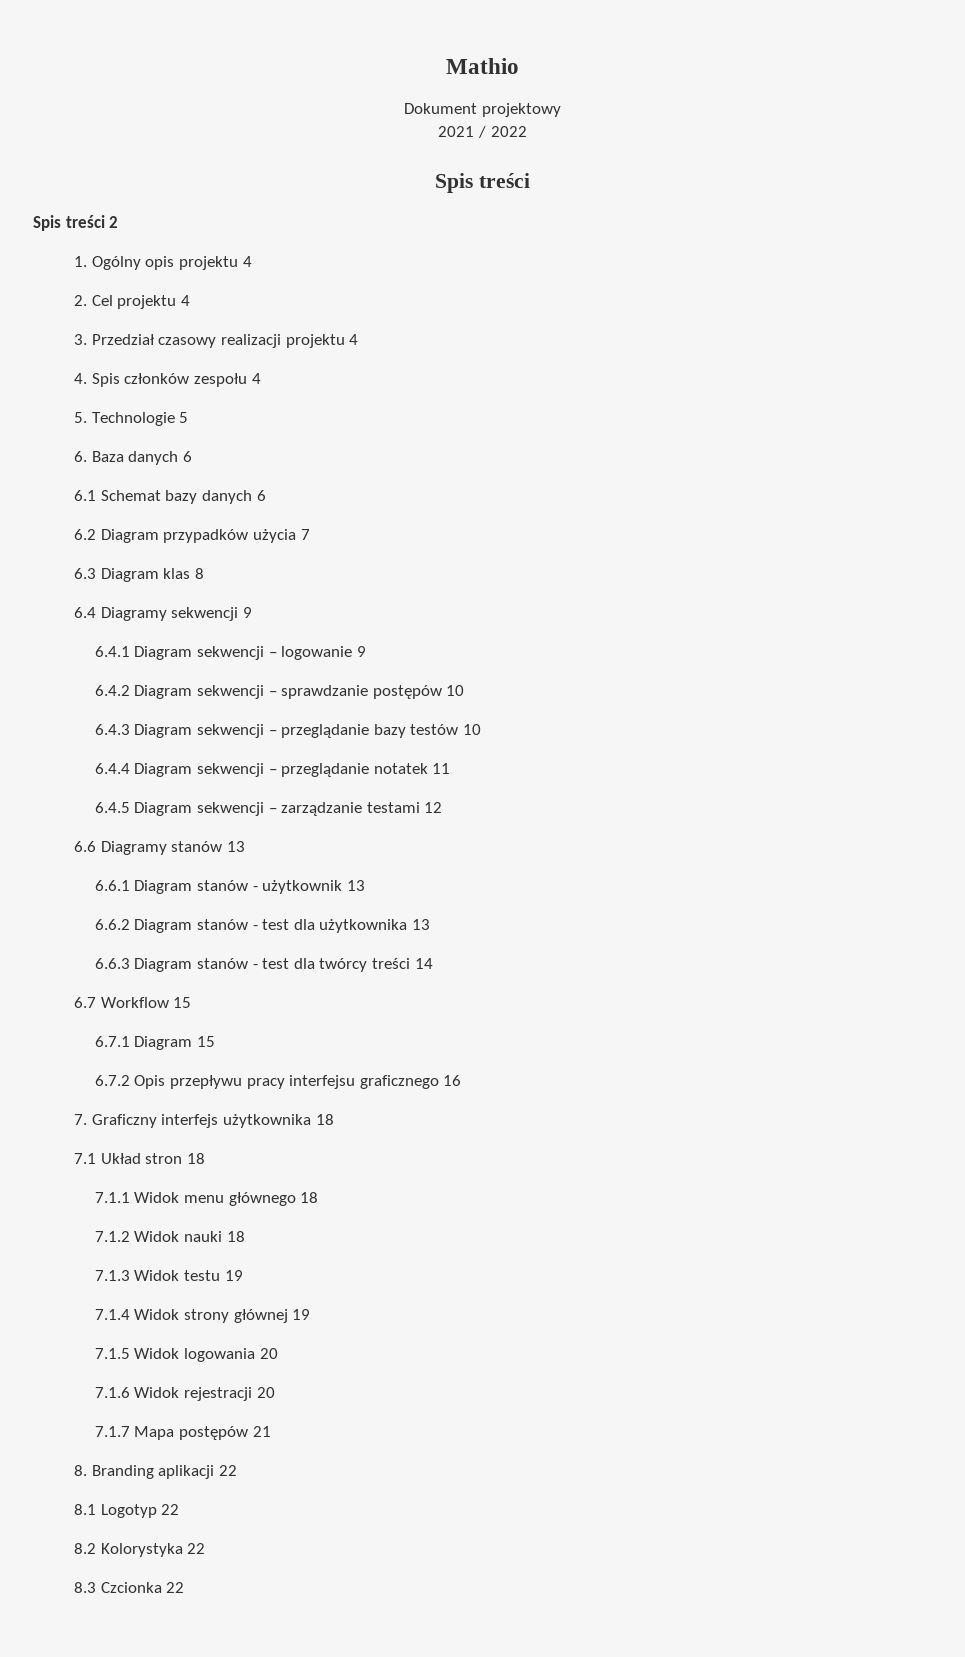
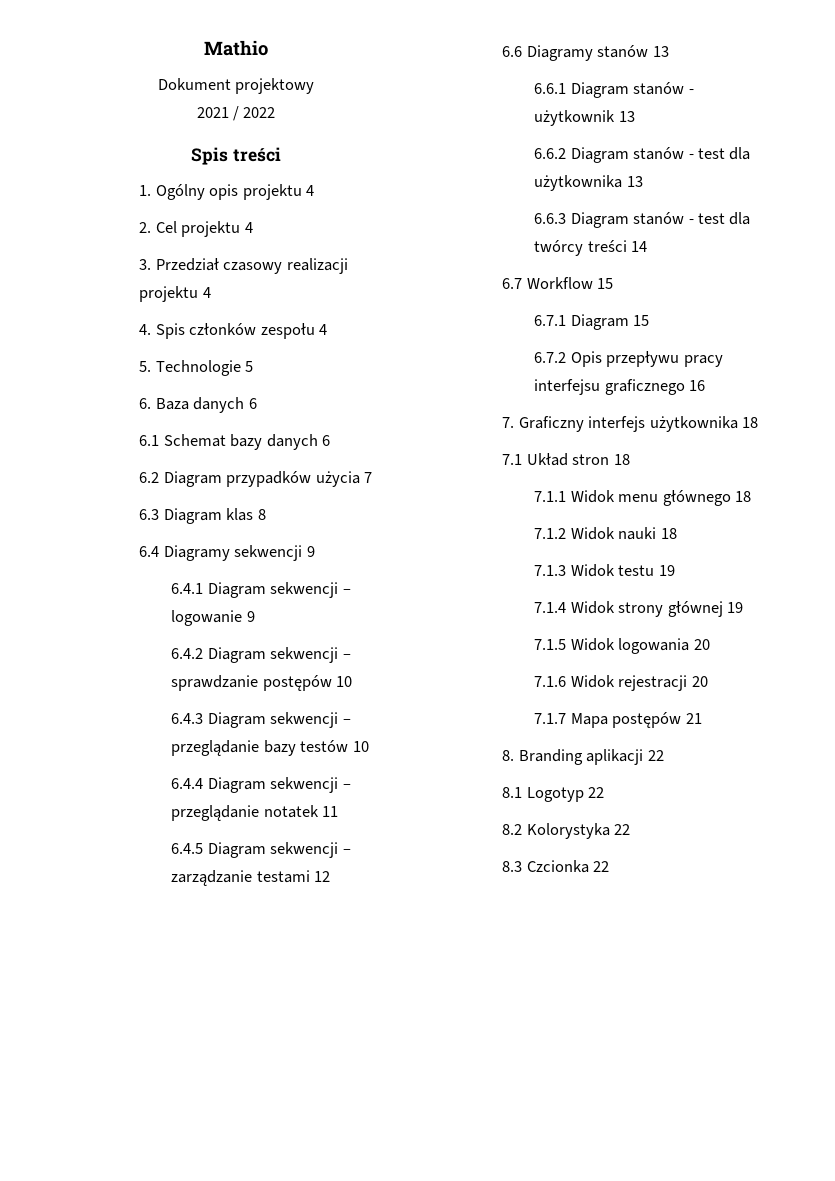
- Spis treści 2

